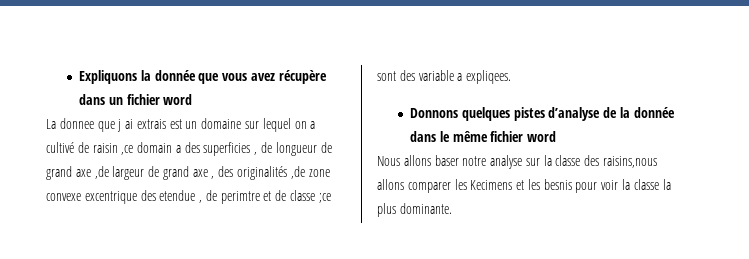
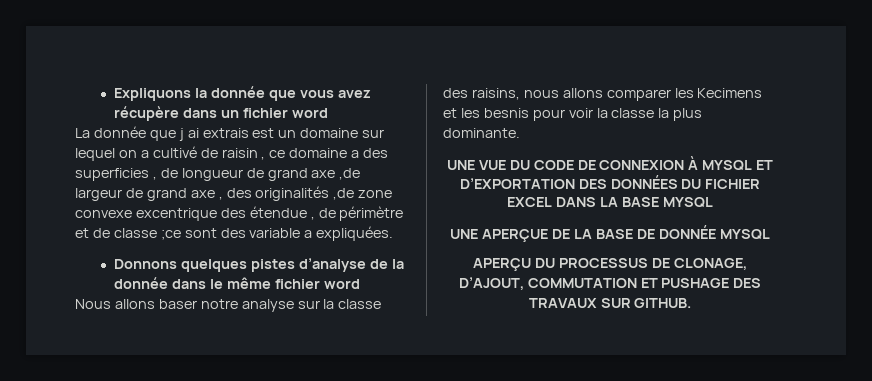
- La donnee que j ai extrais est un domaine sur lequel on a cultivé de raisin ,ce domain a des superficies , de longueur de grand axe ,de largeur de grand axe , des originalités ,de zone convexe excentrique des etendue , de perimtre et de classe ;ce sont des variable a expliqees.
+ La donnée que j ai extrais est un domaine sur lequel on a cultivé de raisin , ce domaine a des superficies , de longueur de grand axe ,de largeur de grand axe , des originalités ,de zone convexe excentrique des étendue , de périmètre et de classe ;ce sont des variable a expliquées.
- Nous allons baser notre analyse sur la classe des raisins,nous allons comparer les Kecimens et les besnis pour voir la classe la plus dominante.
+ Nous allons baser notre analyse sur la classe des raisins, nous allons comparer les Kecimens et les besnis pour voir la classe la plus dominante.
+ UNE VUE DU CODE DE CONNEXION À MYSQL ET D’EXPORTATION DES DONNÉES DU FICHIER EXCEL DANS LA BASE MYSQL
+ UNE APERÇUE DE LA BASE DE DONNÉE MYSQL
+ APERÇU DU PROCESSUS DE CLONAGE, D’AJOUT, COMMUTATION ET PUSHAGE DES TRAVAUX SUR GITHUB.

